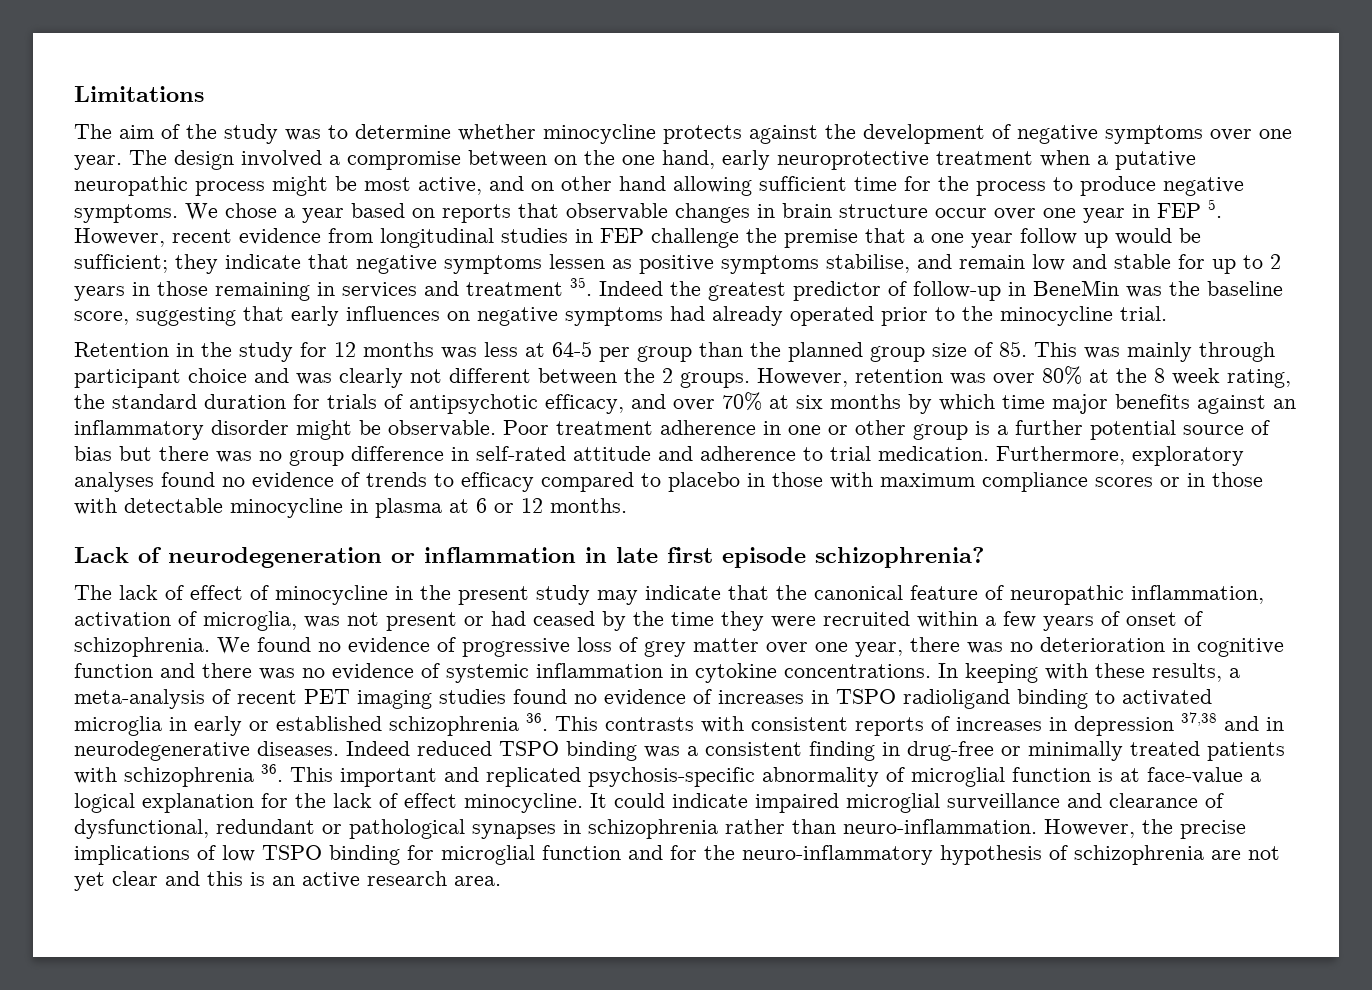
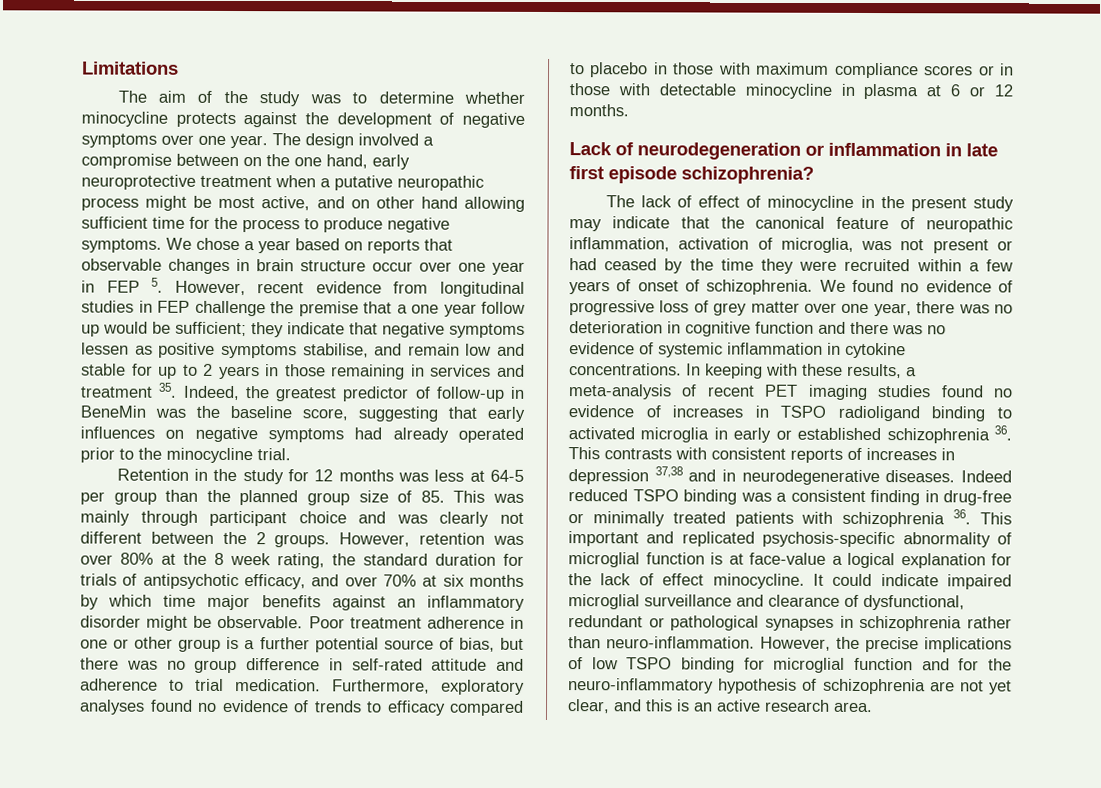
- they indicate that negative symptoms lessen as positive symptoms stabilise, and remain low and stable for up to 2 years in those remaining in services and treatment 35. Indeed the greatest predictor of follow-up in BeneMin was the baseline score, suggesting that early influences on negative symptoms had already operated prior to the minocycline trial.
+ they indicate that negative symptoms lessen as positive symptoms stabilise, and remain low and stable for up to 2 years in those remaining in services and treatment 35. Indeed, the greatest predictor of follow-up in BeneMin was the baseline score, suggesting that early influences on negative symptoms had already operated prior to the minocycline trial.
- Poor treatment adherence in one or other group is a further potential source of bias but there was no group difference in self-rated attitude and adherence to trial medication.
+ Poor treatment adherence in one or other group is a further potential source of bias, but there was no group difference in self-rated attitude and adherence to trial medication.
- However, the precise implications of low TSPO binding for microglial function and for the neuro-inflammatory hypothesis of schizophrenia are not yet clear and this is an active research area.
+ However, the precise implications of low TSPO binding for microglial function and for the neuro-inflammatory hypothesis of schizophrenia are not yet clear, and this is an active research area.

